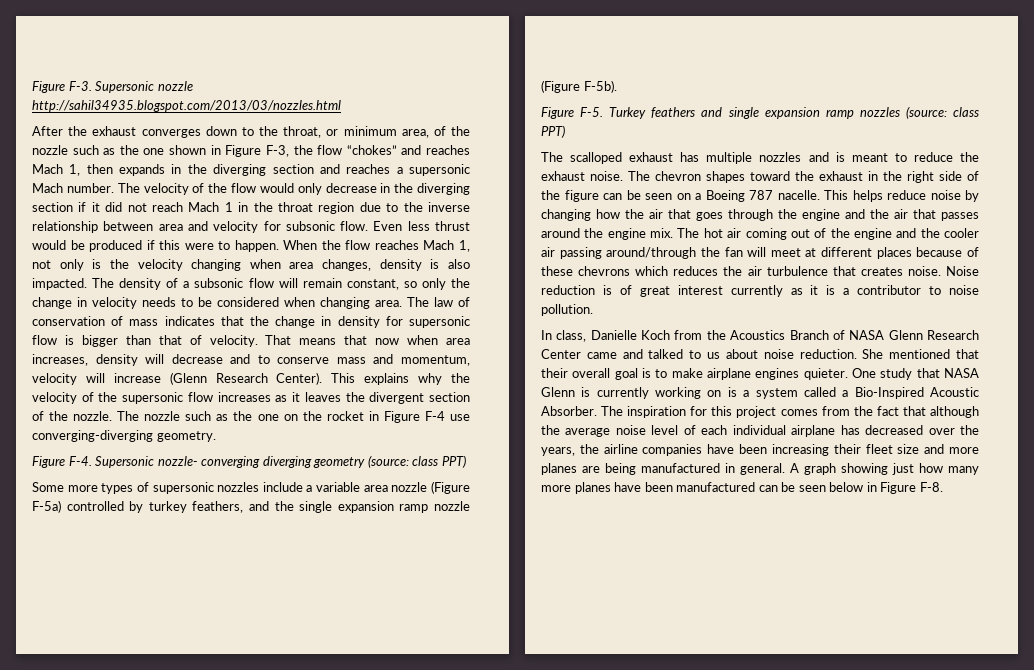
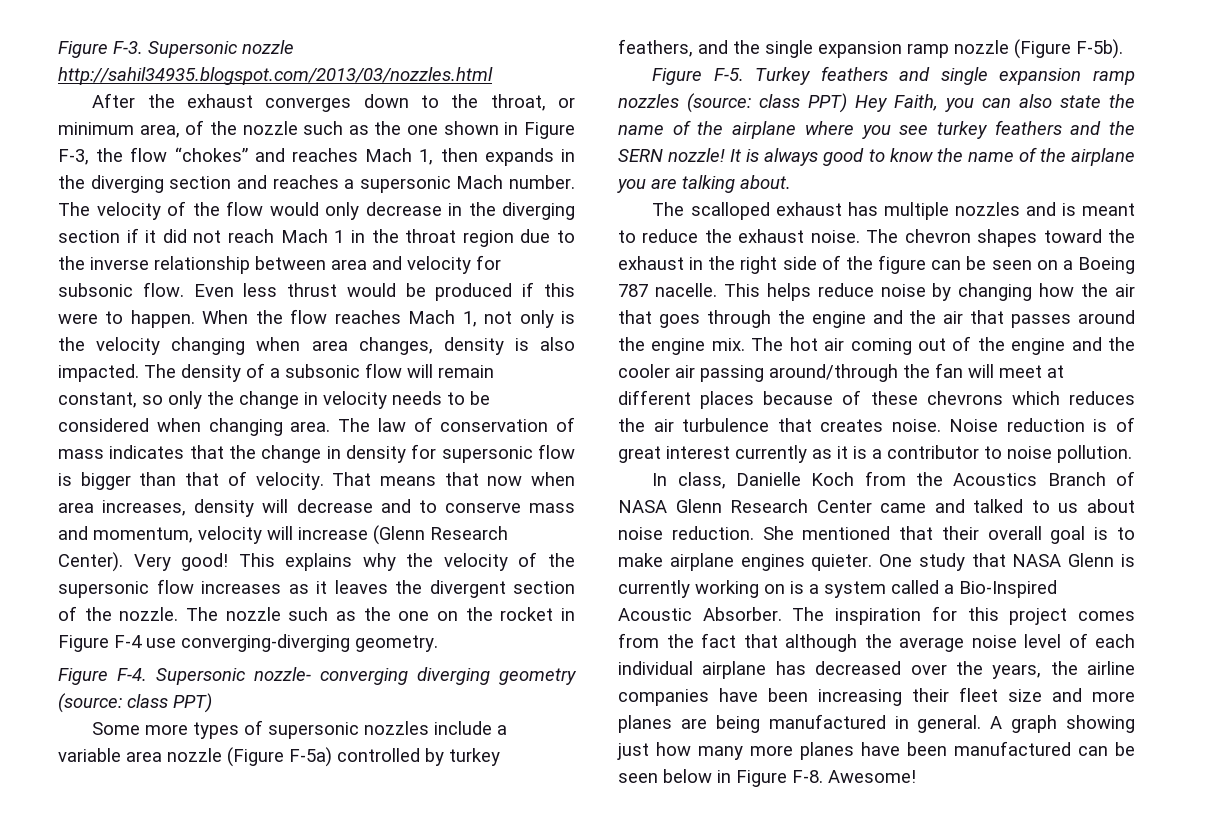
+ Very good!
- Figure F-5. Turkey feathers and single expansion ramp nozzles (source: class PPT)
+ Figure F-5. Turkey feathers and single expansion ramp nozzles (source: class PPT) Hey Faith, you can also state the name of the airplane where you see turkey feathers and the SERN nozzle! It is always good to know the name of the airplane you are talking about.
- A graph showing just how many more planes have been manufactured can be seen below in Figure F-8.
+ A graph showing just how many more planes have been manufactured can be seen below in Figure F-8. Awesome!

